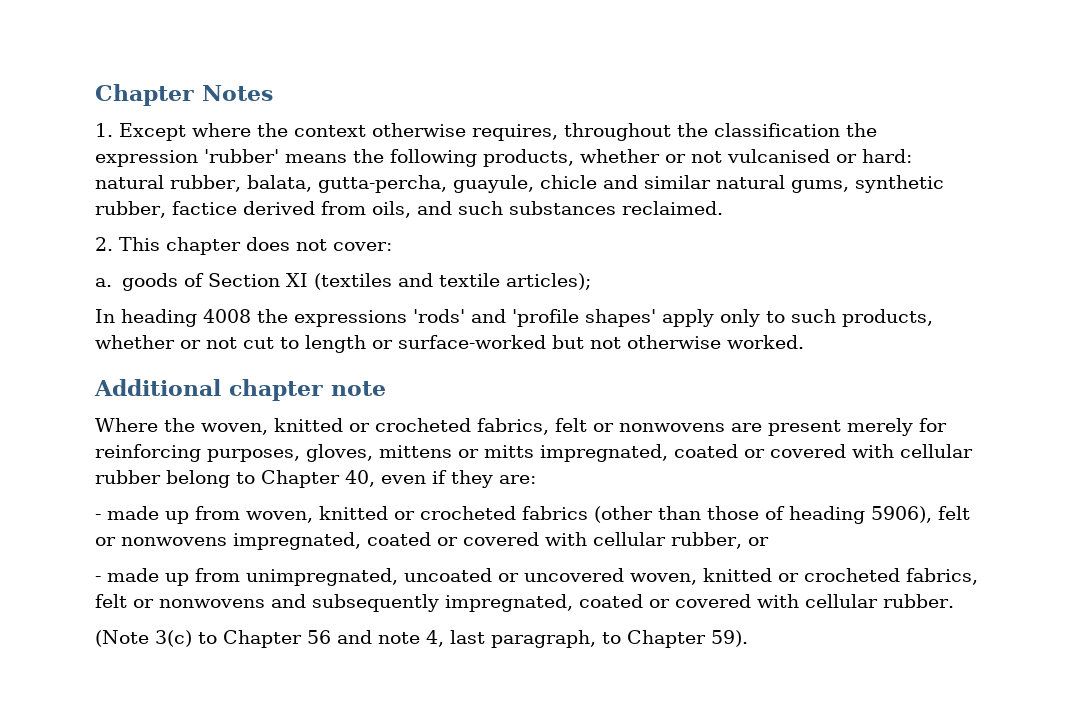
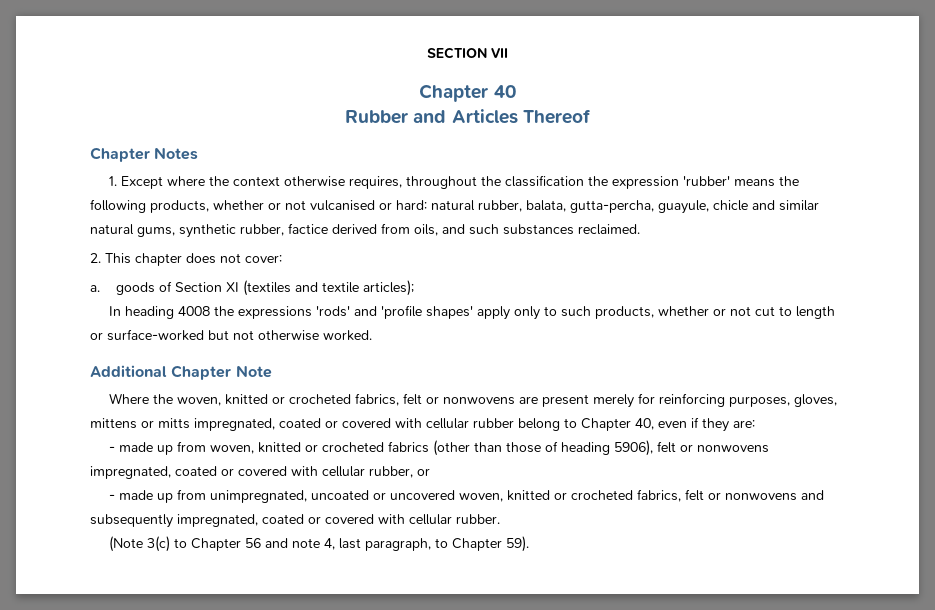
+ SECTION VII
+ Chapter 40
+ Rubber and Articles Thereof
- Additional chapter note
+ Additional Chapter Note

